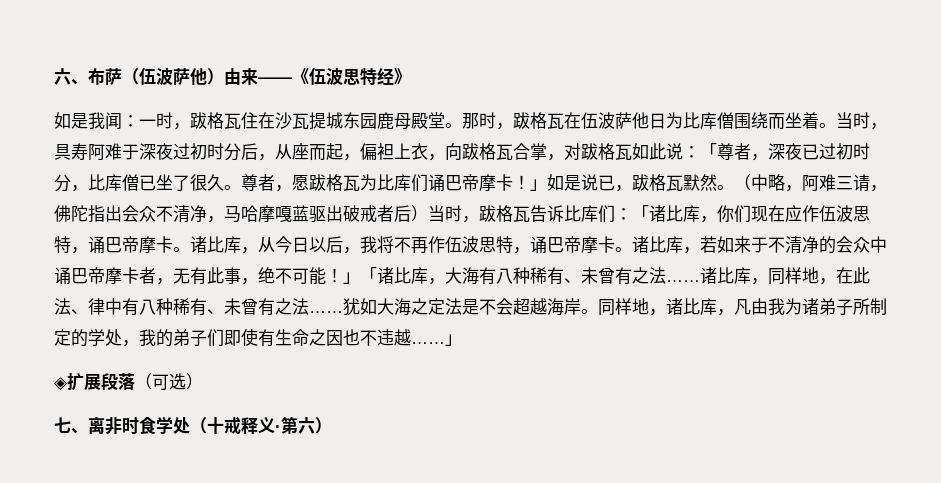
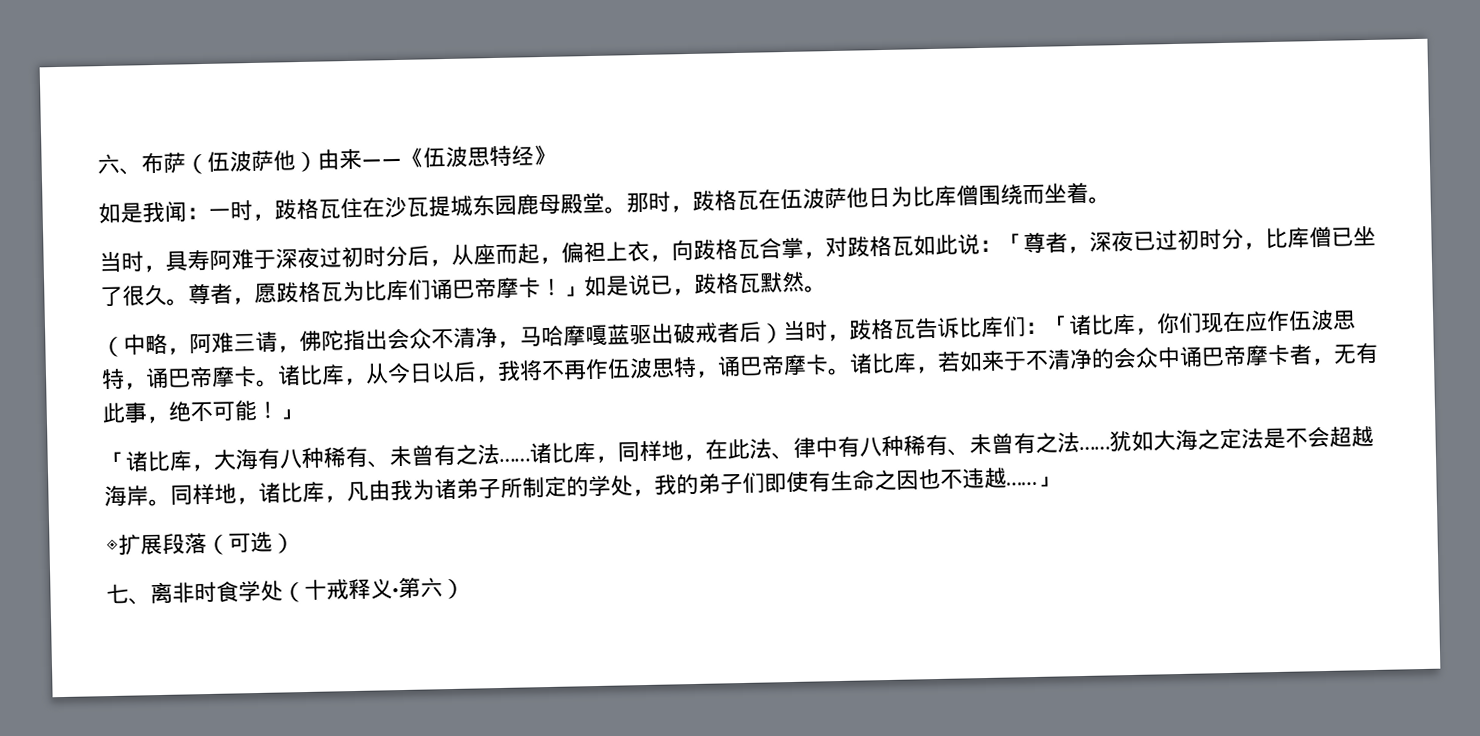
- 那时，跋格瓦在伍波萨他日为比库僧围绕而坐着。当时，具寿阿难于深夜过初时分后，从座而起，偏袒上衣，向跋格瓦合掌，对跋格瓦如此说：「尊者，深夜已过初时分，比库僧已坐了很久。
+ 那时，跋格瓦在伍波萨他日为比库僧围绕而坐着。
+ 当时，具寿阿难于深夜过初时分后，从座而起，偏袒上衣，向跋格瓦合掌，对跋格瓦如此说：「尊者，深夜已过初时分，比库僧已坐了很久。
- 尊者，愿跋格瓦为比库们诵巴帝摩卡！」如是说已，跋格瓦默然。（中略，阿难三请，佛陀指出会众不清净，马哈摩嘎蓝驱出破戒者后）当时，跋格瓦告诉比库们：「诸比库，你们现在应作伍波思特，诵巴帝摩卡。
+ 尊者，愿跋格瓦为比库们诵巴帝摩卡！」如是说已，跋格瓦默然。
+ （中略，阿难三请，佛陀指出会众不清净，马哈摩嘎蓝驱出破戒者后）当时，跋格瓦告诉比库们：「诸比库，你们现在应作伍波思特，诵巴帝摩卡。
- 诸比库，若如来于不清净的会众中诵巴帝摩卡者，无有此事，绝不可能！」「诸比库，大海有八种稀有、未曾有之法……
+ 诸比库，若如来于不清净的会众中诵巴帝摩卡者，无有此事，绝不可能！」
+ 「诸比库，大海有八种稀有、未曾有之法……

